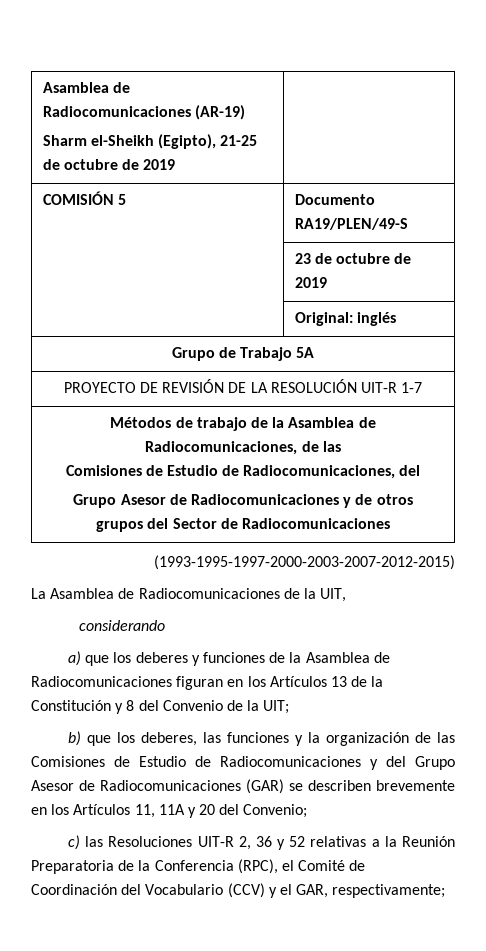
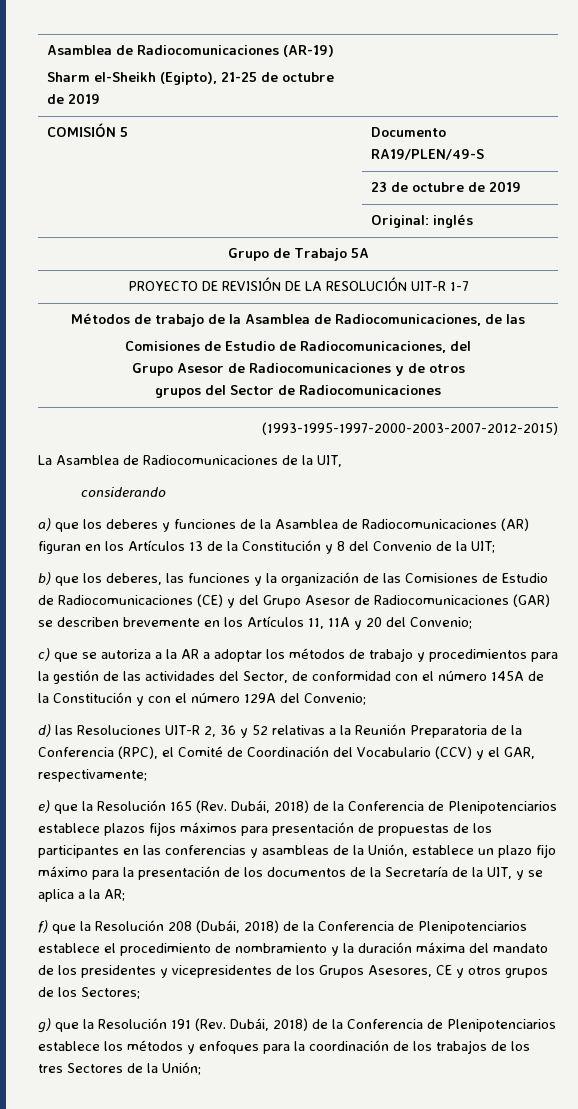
- a) que los deberes y funciones de la Asamblea de Radiocomunicaciones figuran en los Artículos 13 de la Constitución y 8 del Convenio de la UIT;
+ a) que los deberes y funciones de la Asamblea de Radiocomunicaciones (AR) figuran en los Artículos 13 de la Constitución y 8 del Convenio de la UIT;
- b) que los deberes, las funciones y la organización de las Comisiones de Estudio de Radiocomunicaciones y del Grupo Asesor de Radiocomunicaciones (GAR) se describen brevemente en los Artículos 11, 11A y 20 del Convenio;
+ b) que los deberes, las funciones y la organización de las Comisiones de Estudio de Radiocomunicaciones (CE) y del Grupo Asesor de Radiocomunicaciones (GAR) se describen brevemente en los Artículos 11, 11A y 20 del Convenio;
- c) las Resoluciones UIT-R 2, 36 y 52 relativas a la Reunión Preparatoria de la Conferencia (RPC), el Comité de Coordinación del Vocabulario (CCV) y el GAR, respectivamente;
+ c) que se autoriza a la AR a adoptar los métodos de trabajo y procedimientos para la gestión de las actividades del Sector, de conformidad con el número 145A de la Constitución y con el número 129A del Convenio;
+ d) las Resoluciones UIT-R 2, 36 y 52 relativas a la Reunión Preparatoria de la Conferencia (RPC), el Comité de Coordinación del Vocabulario (CCV) y el GAR, respectivamente;
+ e) que la Resolución 165 (Rev. Dubái, 2018) de la Conferencia de Plenipotenciarios establece plazos fijos máximos para presentación de propuestas de los participantes en las conferencias y asambleas de la Unión, establece un plazo fijo máximo para la presentación de los documentos de la Secretaría de la UIT, y se aplica a la AR;
+ f) que la Resolución 208 (Dubái, 2018) de la Conferencia de Plenipotenciarios establece el procedimiento de nombramiento y la duración máxima del mandato de los presidentes y vicepresidentes de los Grupos Asesores, CE y otros grupos de los Sectores;
+ g) que la Resolución 191 (Rev. Dubái, 2018) de la Conferencia de Plenipotenciarios establece los métodos y enfoques para la coordinación de los trabajos de los tres Sectores de la Unión;

